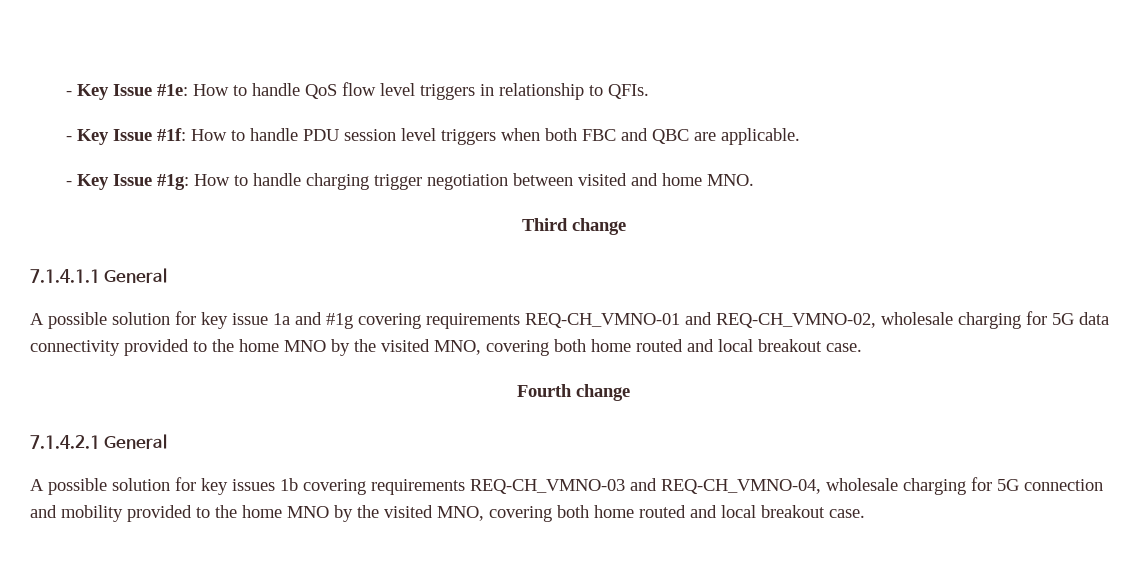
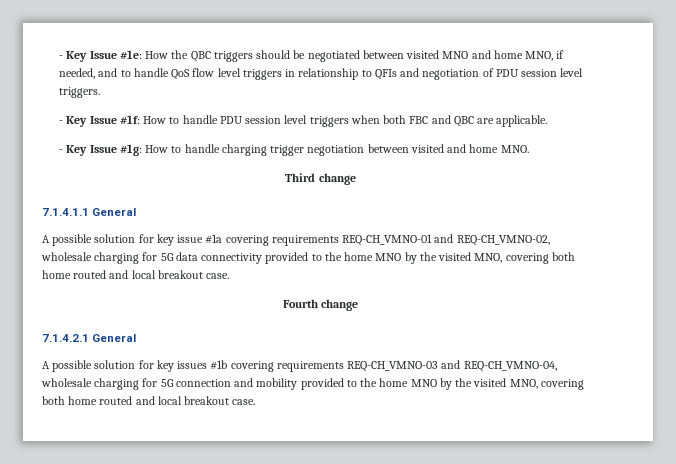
- - Key Issue #1e: How to handle QoS flow level triggers in relationship to QFIs.
+ - Key Issue #1e: How the QBC triggers should be negotiated between visited MNO and home MNO, if needed, and to handle QoS flow level triggers in relationship to QFIs and negotiation of PDU session level triggers.
- A possible solution for key issue 1a and #1g covering requirements REQ-CH_VMNO-01 and REQ-CH_VMNO-02, wholesale charging for 5G data connectivity provided to the home MNO by the visited MNO, covering both home routed and local breakout case.
+ A possible solution for key issue #1a covering requirements REQ-CH_VMNO-01 and REQ-CH_VMNO-02, wholesale charging for 5G data connectivity provided to the home MNO by the visited MNO, covering both home routed and local breakout case.
- A possible solution for key issues 1b covering requirements REQ-CH_VMNO-03 and REQ-CH_VMNO-04, wholesale charging for 5G connection and mobility provided to the home MNO by the visited MNO, covering both home routed and local breakout case.
+ A possible solution for key issues #1b covering requirements REQ-CH_VMNO-03 and REQ-CH_VMNO-04, wholesale charging for 5G connection and mobility provided to the home MNO by the visited MNO, covering both home routed and local breakout case.

